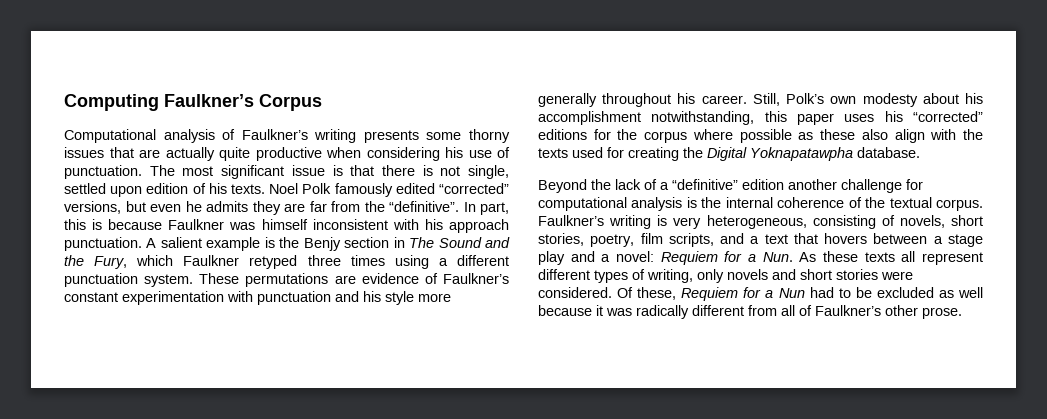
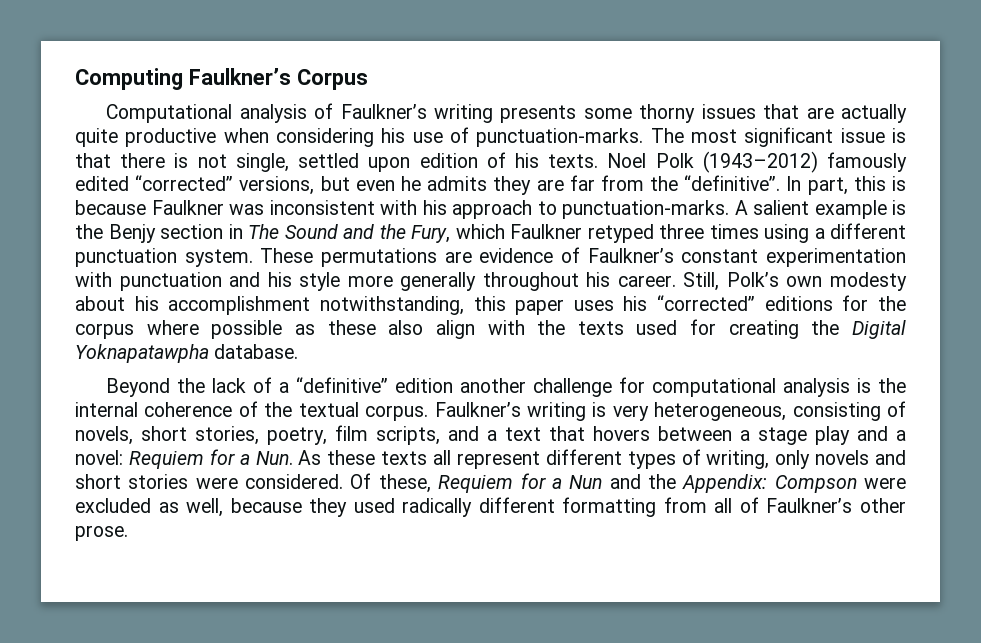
- Computational analysis of Faulkner’s writing presents some thorny issues that are actually quite productive when considering his use of punctuation.
+ Computational analysis of Faulkner’s writing presents some thorny issues that are actually quite productive when considering his use of punctuation-marks.
- Noel Polk famously edited “corrected” versions, but even he admits they are far from the “definitive”.
+ Noel Polk (1943–2012) famously edited “corrected” versions, but even he admits they are far from the “definitive”.
- In part, this is because Faulkner was himself inconsistent with his approach punctuation.
+ In part, this is because Faulkner was inconsistent with his approach to punctuation-marks.
- Of these, Requiem for a Nun had to be excluded as well because it was radically different from all of Faulkner’s other prose.
+ Of these, Requiem for a Nun and the Appendix: Compson were excluded as well, because they used radically different formatting from all of Faulkner’s other prose.

